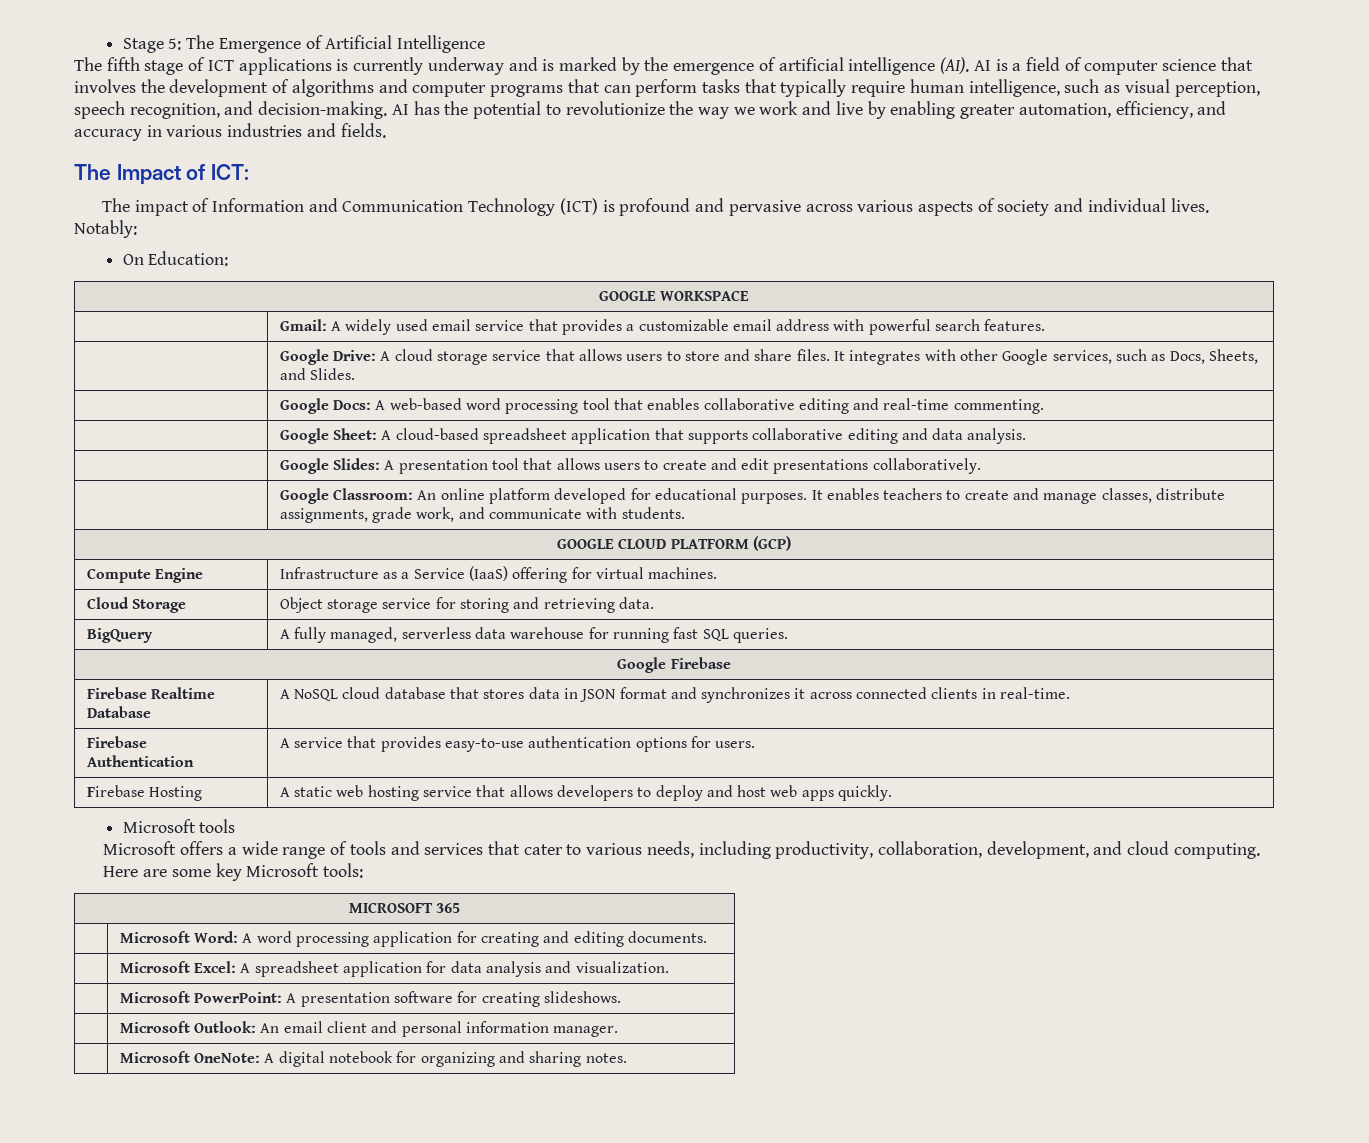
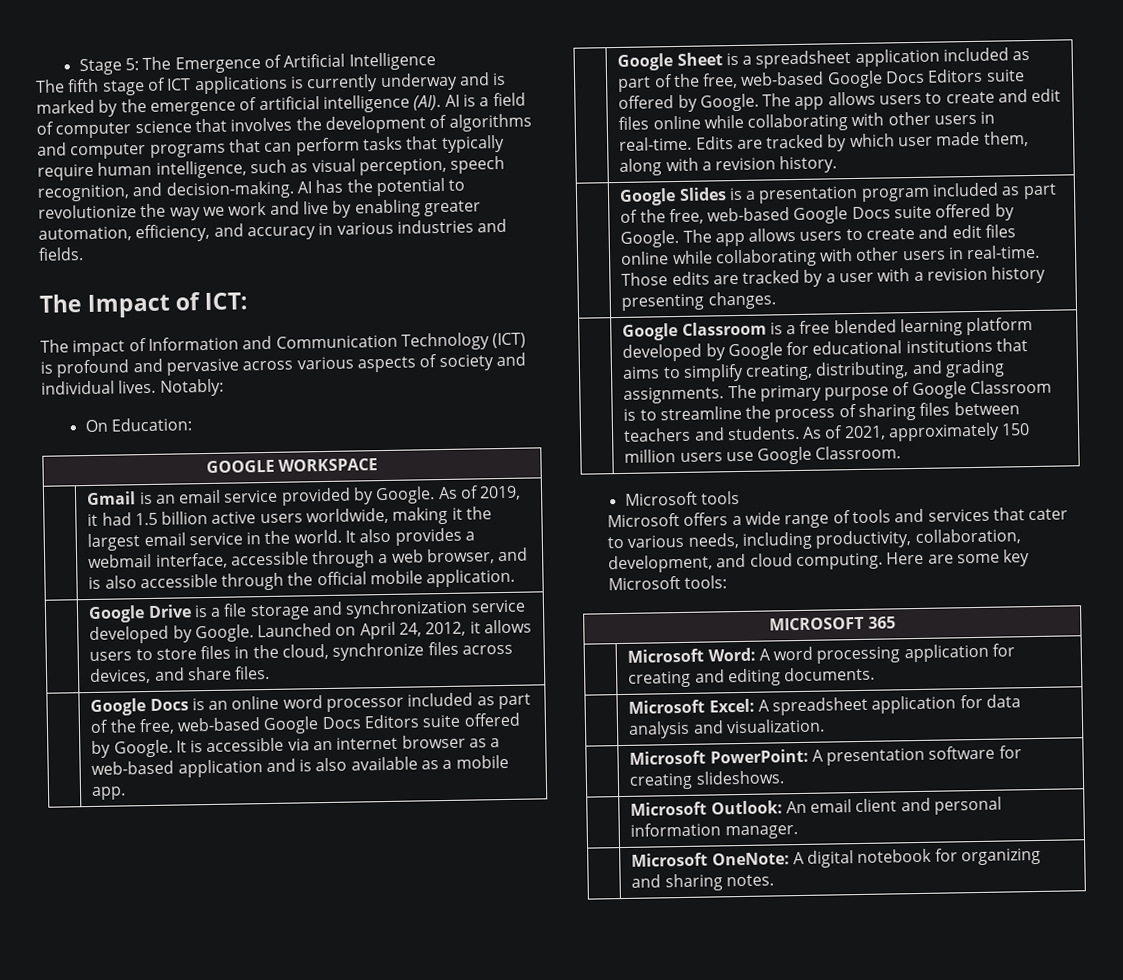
- Gmail: A widely used email service that provides a customizable email address with powerful search features.
- | Google Drive: A cloud storage service that allows users to store and share files. It integrates with other Google services, such as Docs, Sheets, and Slides.
- | Google Docs: A web-based word processing tool that enables collaborative editing and real-time commenting.
- | Google Sheet: A cloud-based spreadsheet application that supports collaborative editing and data analysis.
- | Google Slides: A presentation tool that allows users to create and edit presentations collaboratively.
- | Google Classroom: An online platform developed for educational purposes. It enables teachers to create and manage classes, distribute assignments, grade work, and communicate with students.
- GOOGLE CLOUD PLATFORM (GCP)
- Compute Engine | Infrastructure as a Service (IaaS) offering for virtual machines.
- Cloud Storage | Object storage service for storing and retrieving data.
- BigQuery | A fully managed, serverless data warehouse for running fast SQL queries.
- Google Firebase
- Firebase Realtime Database | A NoSQL cloud database that stores data in JSON format and synchronizes it across connected clients in real-time.
- Firebase Authentication | A service that provides easy-to-use authentication options for users.
- Firebase Hosting | A static web hosting service that allows developers to deploy and host web apps quickly.
+ Gmail is an email service provided by Google. As of 2019, it had 1.5 billion active users worldwide, making it the largest email service in the world. It also provides a webmail interface, accessible through a web browser, and is also accessible through the official mobile application.
+ | Google Drive is a file storage and synchronization service developed by Google. Launched on April 24, 2012, it allows users to store files in the cloud, synchronize files across devices, and share files.
+ | Google Docs is an online word processor included as part of the free, web-based Google Docs Editors suite offered by Google. It is accessible via an internet browser as a web-based application and is also available as a mobile app.
+ | Google Sheet is a spreadsheet application included as part of the free, web-based Google Docs Editors suite offered by Google. The app allows users to create and edit files online while collaborating with other users in real-time. Edits are tracked by which user made them, along with a revision history.
+ | Google Slides is a presentation program included as part of the free, web-based Google Docs suite offered by Google. The app allows users to create and edit files online while collaborating with other users in real-time. Those edits are tracked by a user with a revision history presenting changes.
+ | Google Classroom is a free blended learning platform developed by Google for educational institutions that aims to simplify creating, distributing, and grading assignments. The primary purpose of Google Classroom is to streamline the process of sharing files between teachers and students. As of 2021, approximately 150 million users use Google Classroom.

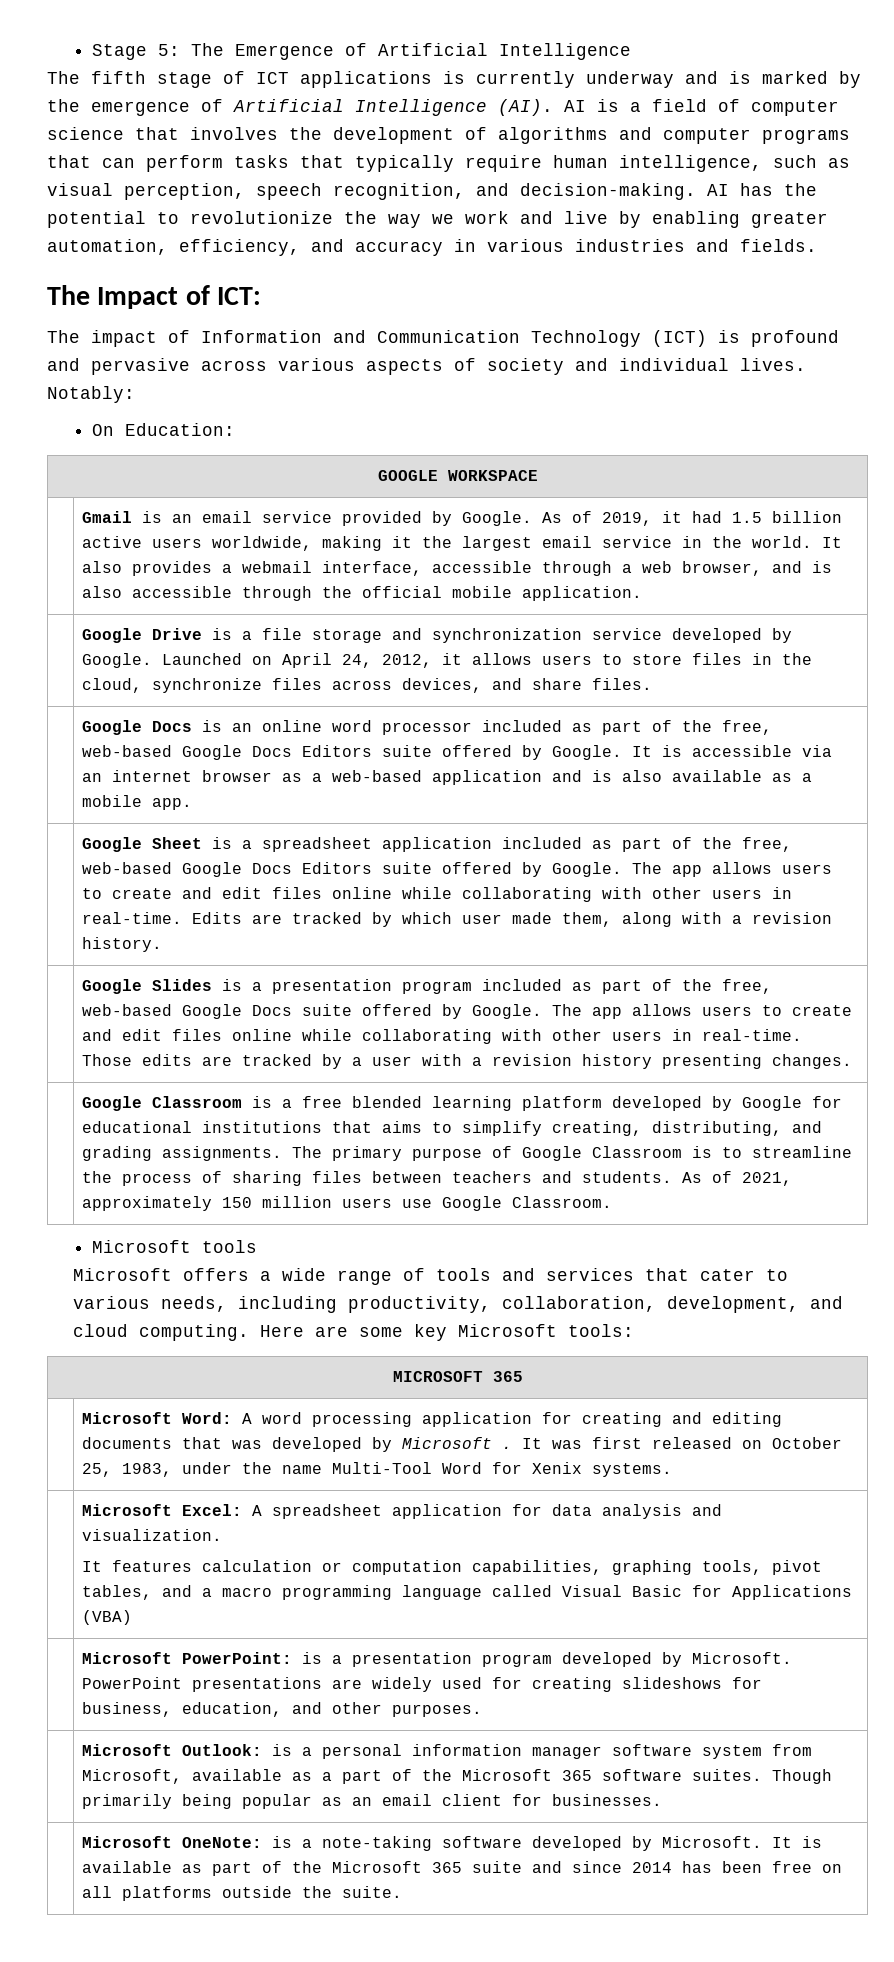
- The fifth stage of ICT applications is currently underway and is marked by the emergence of artificial intelligence (AI). AI is a field of computer science that involves the development of algorithms and computer programs that can perform tasks that typically require human intelligence, such as visual perception, speech recognition, and decision-making.
+ The fifth stage of ICT applications is currently underway and is marked by the emergence of Artificial Intelligence (AI). AI is a field of computer science that involves the development of algorithms and computer programs that can perform tasks that typically require human intelligence, such as visual perception, speech recognition, and decision-making.
- | Microsoft Word: A word processing application for creating and editing documents.
+ | Microsoft Word: A word processing application for creating and editing documents that was developed by Microsoft . It was first released on October 25, 1983, under the name Multi-Tool Word for Xenix systems.
  | Microsoft Excel: A spreadsheet application for data analysis and visualization.
- | Microsoft PowerPoint: A presentation software for creating slideshows.
- | Microsoft Outlook: An email client and personal information manager.
- | Microsoft OneNote: A digital notebook for organizing and sharing notes.
+ It features calculation or computation capabilities, graphing tools, pivot tables, and a macro programming language called Visual Basic for Applications (VBA)
+ | Microsoft PowerPoint: is a presentation program developed by Microsoft. PowerPoint presentations are widely used for creating slideshows for business, education, and other purposes.
+ | Microsoft Outlook: is a personal information manager software system from Microsoft, available as a part of the Microsoft 365 software suites. Though primarily being popular as an email client for businesses.
+ | Microsoft OneNote: is a note-taking software developed by Microsoft. It is available as part of the Microsoft 365 suite and since 2014 has been free on all platforms outside the suite.

